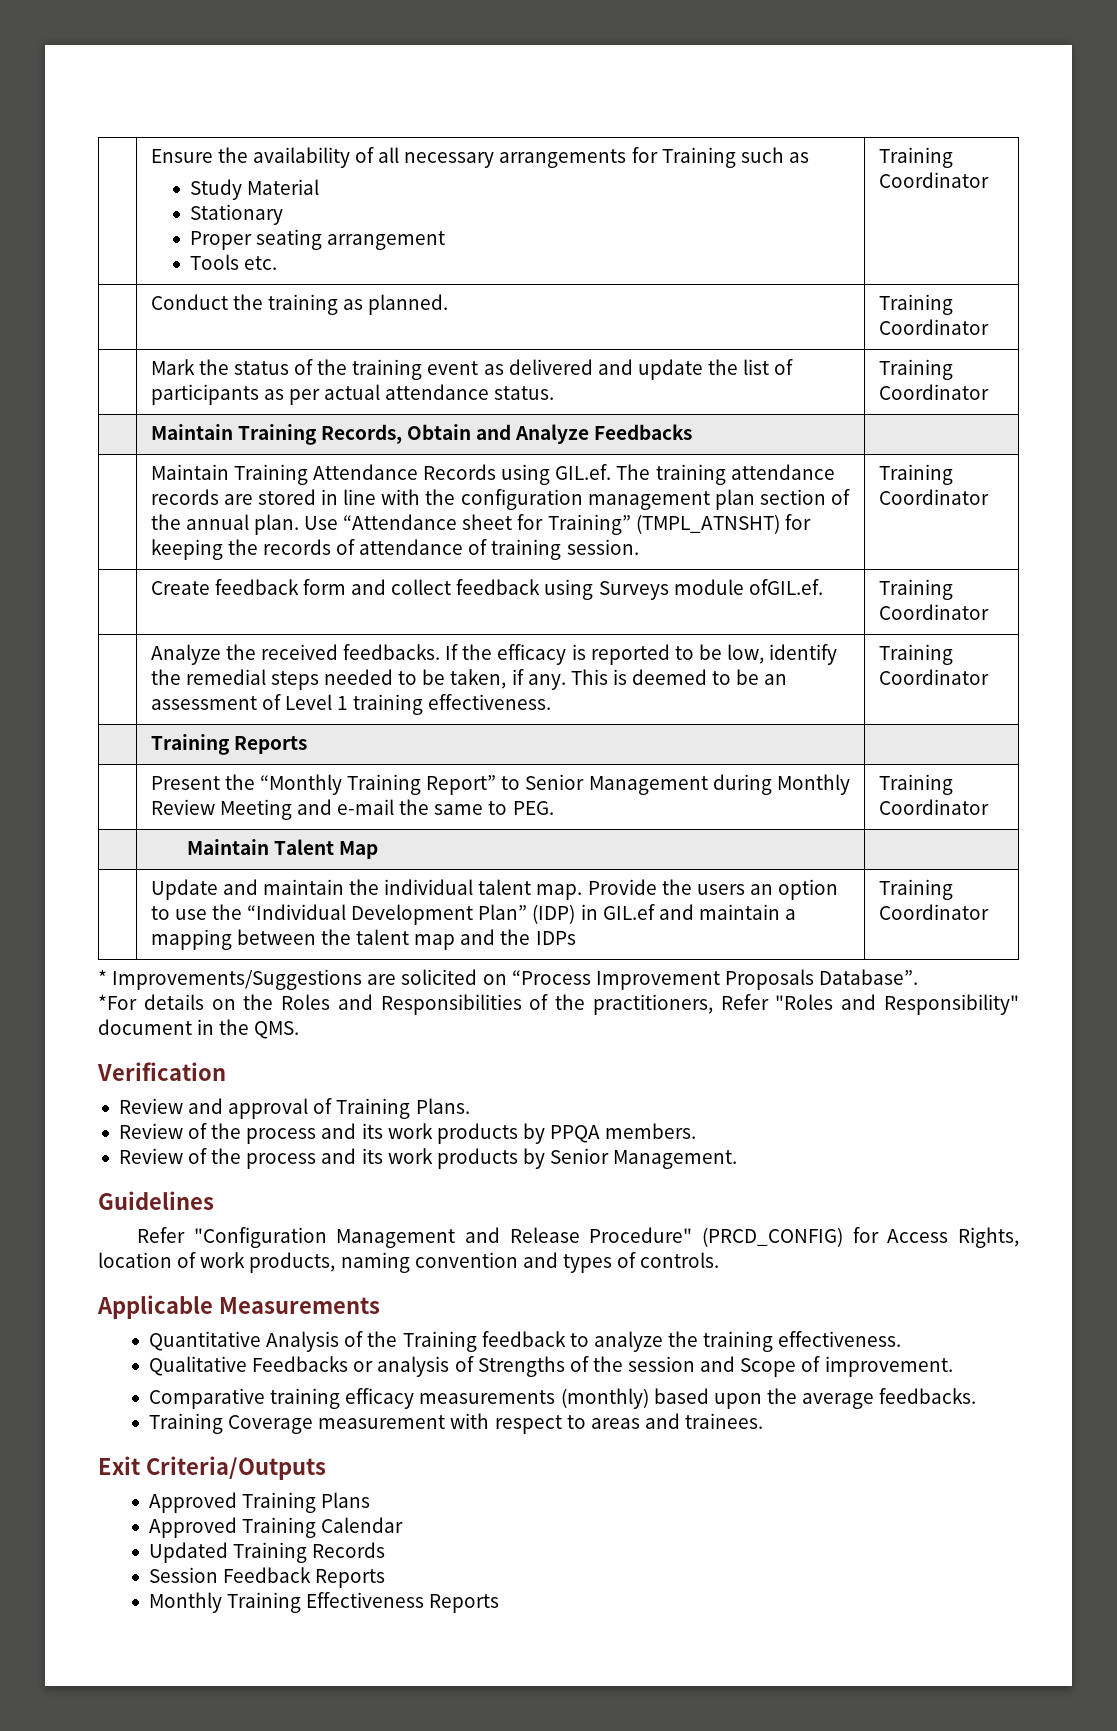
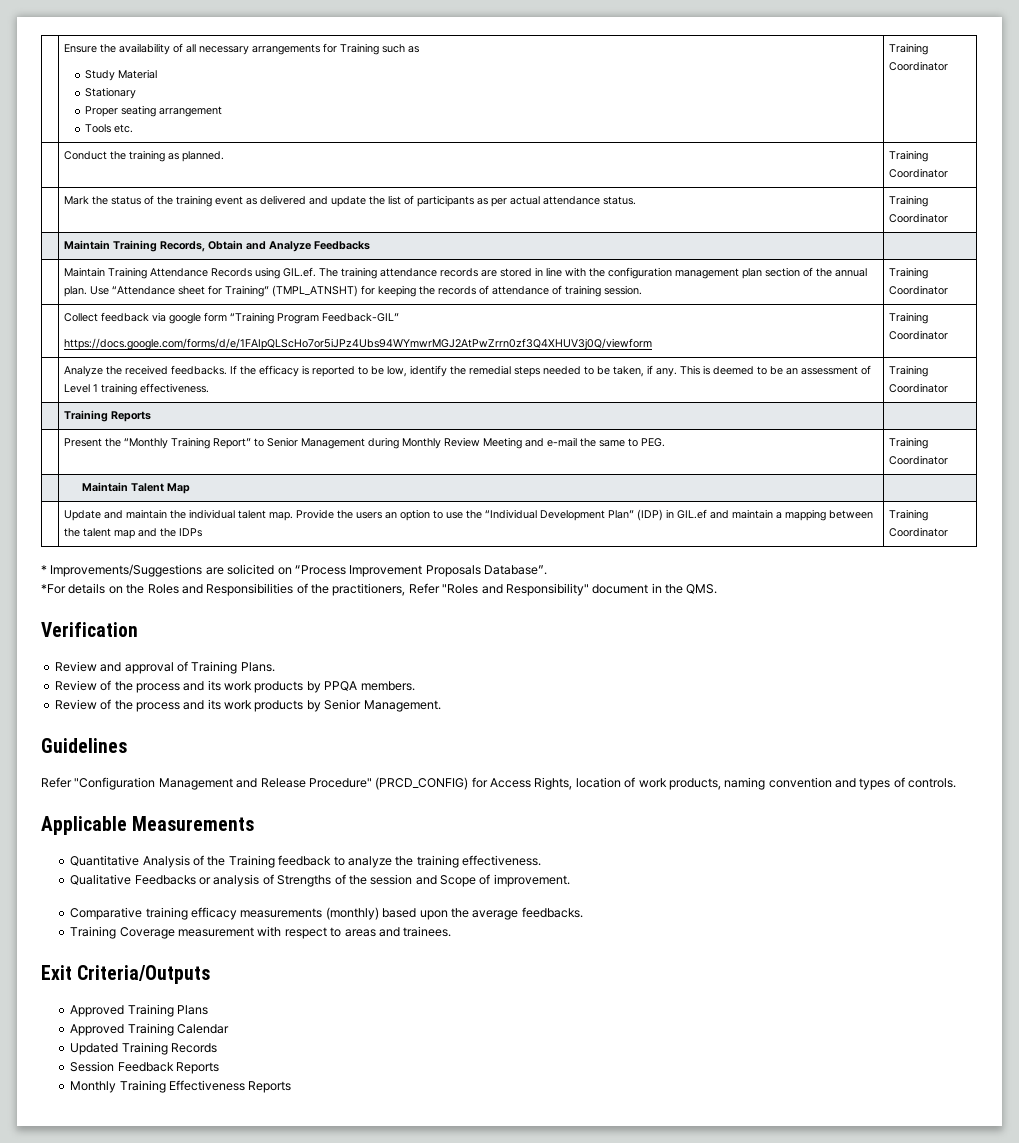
- | Create feedback form and collect feedback using Surveys module ofGIL.ef. | Training Coordinator
+ | Collect feedback via google form “Training Program Feedback-GIL”
+ https://docs.google.com/forms/d/e/1FAIpQLScHo7or5iJPz4Ubs94WYmwrMGJ2AtPwZrrn0zf3Q4XHUV3j0Q/viewform | Training Coordinator

